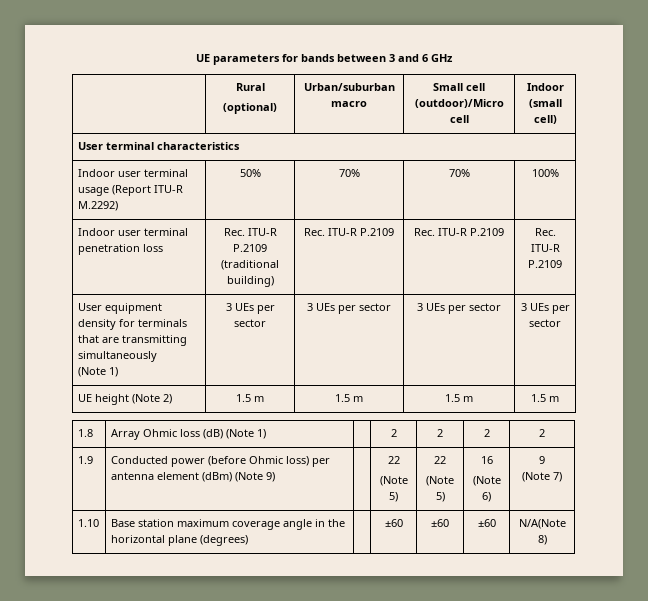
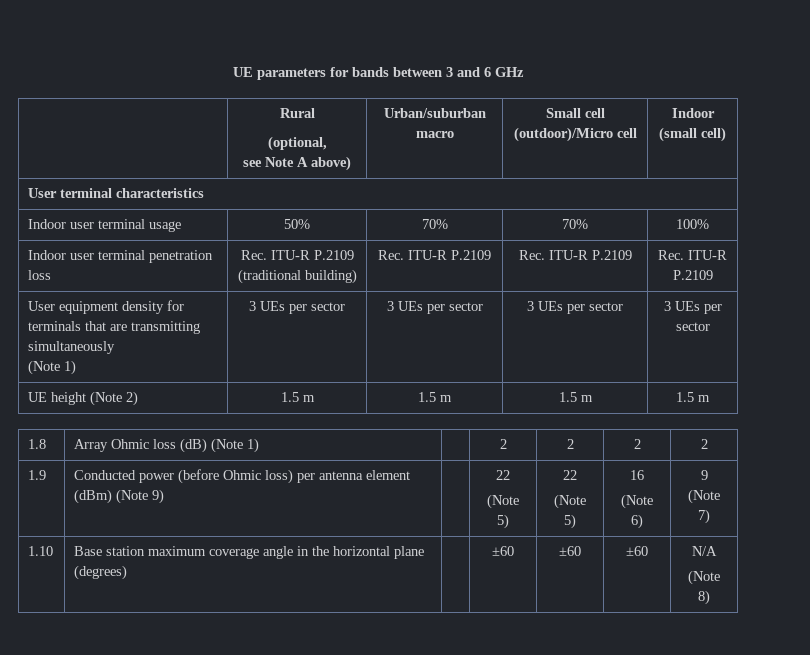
  | Rural
- (optional) | Urban/suburban macro | Small cell (outdoor)/Micro cell | Indoor (small cell)
+ (optional,
+ see Note A above) | Urban/suburban macro | Small cell (outdoor)/Micro cell | Indoor (small cell)
- Indoor user terminal usage (Report ITU-R M.2292) | 50% | 70% | 70% | 100%
+ Indoor user terminal usage | 50% | 70% | 70% | 100%
- 1.10 | Base station maximum coverage angle in the horizontal plane (degrees) | | ±60 | ±60 | ±60 | N/A(Note 8)
+ 1.10 | Base station maximum coverage angle in the horizontal plane (degrees) | | ±60 | ±60 | ±60 | N/A
+ (Note 8)

